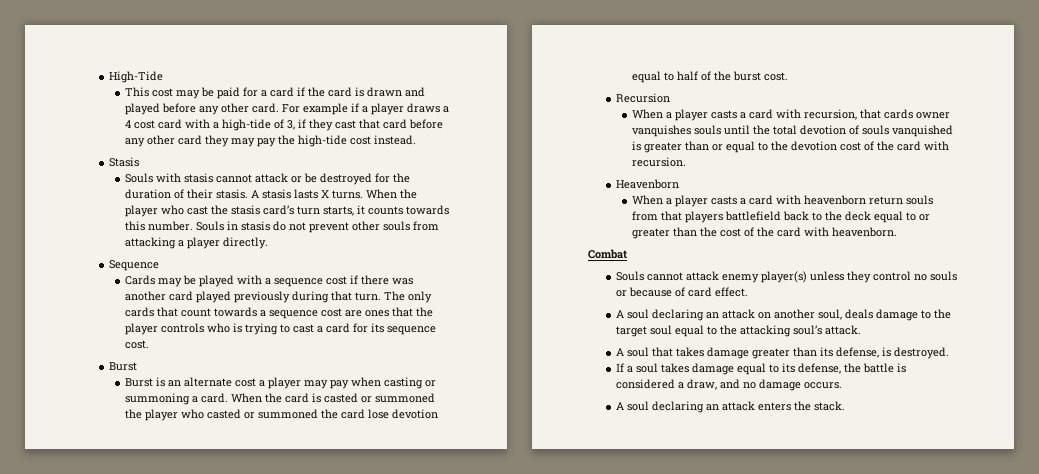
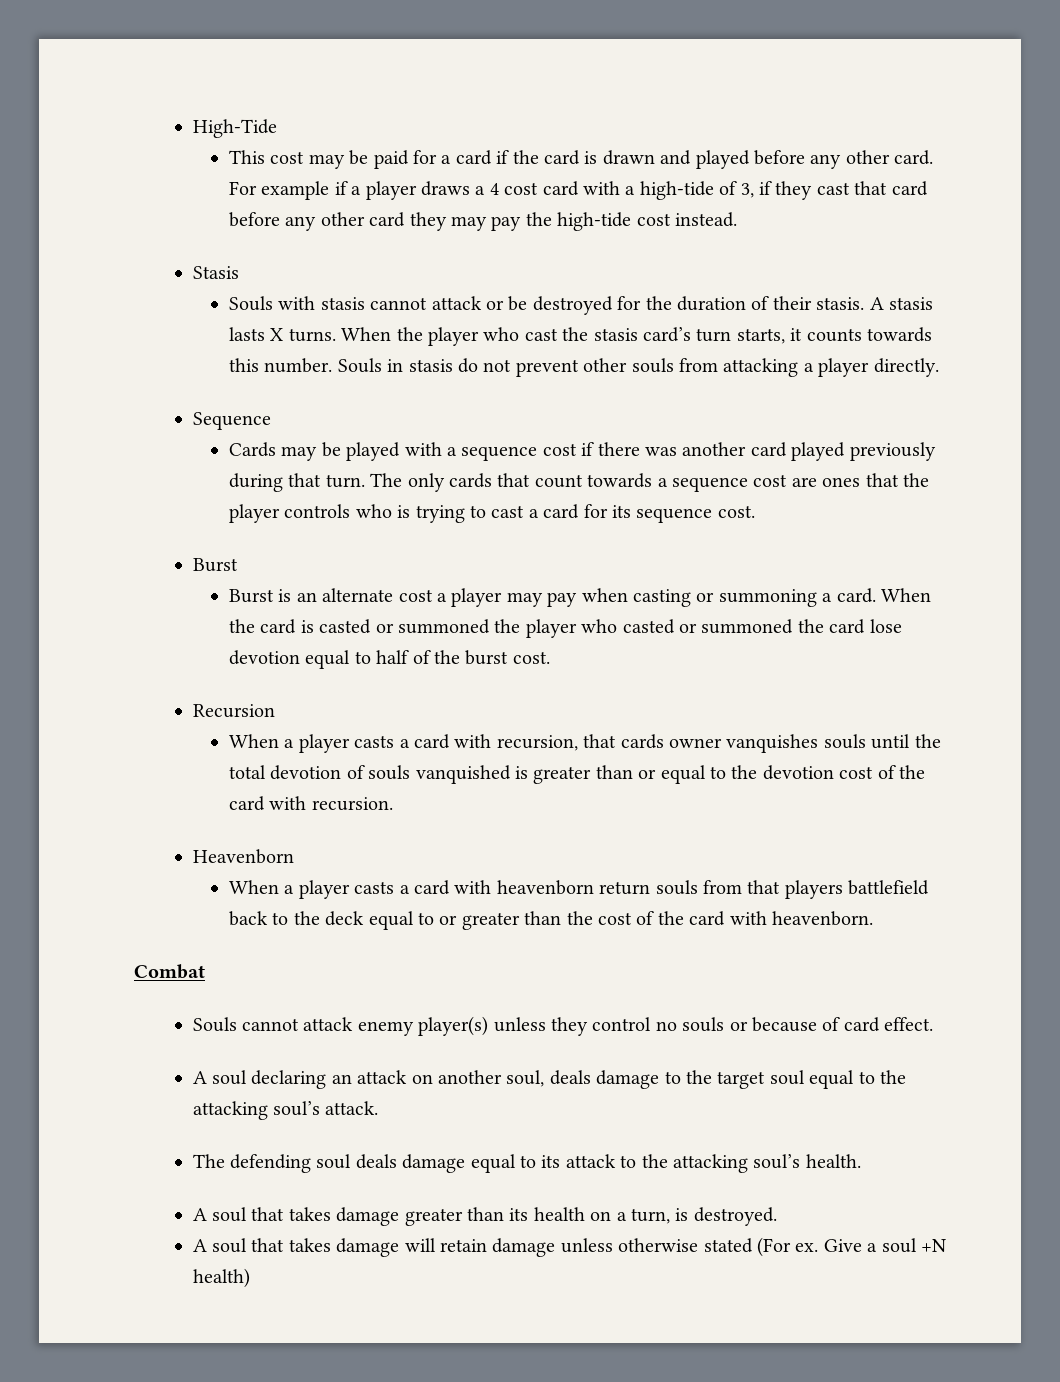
+ The defending soul deals damage equal to its attack to the attacking soul’s health.
- A soul that takes damage greater than its defense, is destroyed.
- If a soul takes damage equal to its defense, the battle is considered a draw, and no damage occurs.
- A soul declaring an attack enters the stack.
+ A soul that takes damage greater than its health on a turn, is destroyed.
+ A soul that takes damage will retain damage unless otherwise stated (For ex. Give a soul +N health)

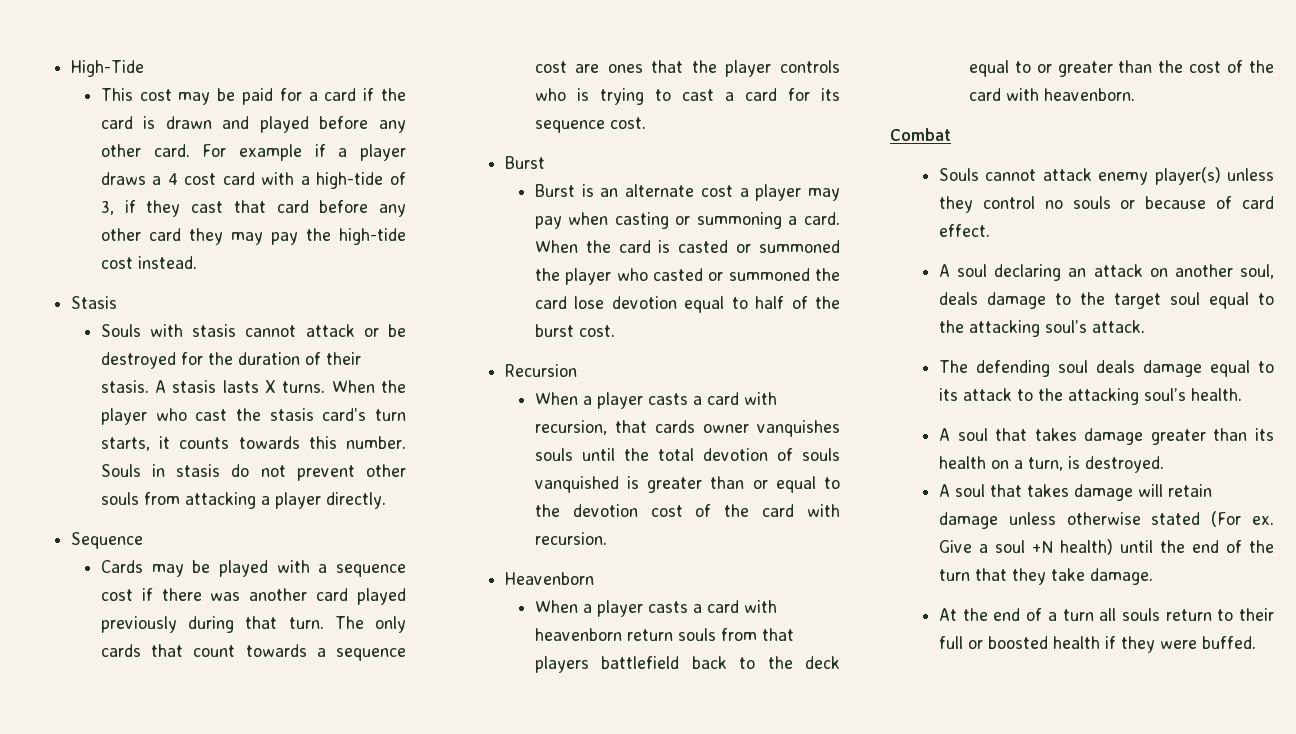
- Give a soul +N health)
+ Give a soul +N health) until the end of the turn that they take damage.
+ At the end of a turn all souls return to their full or boosted health if they were buffed.

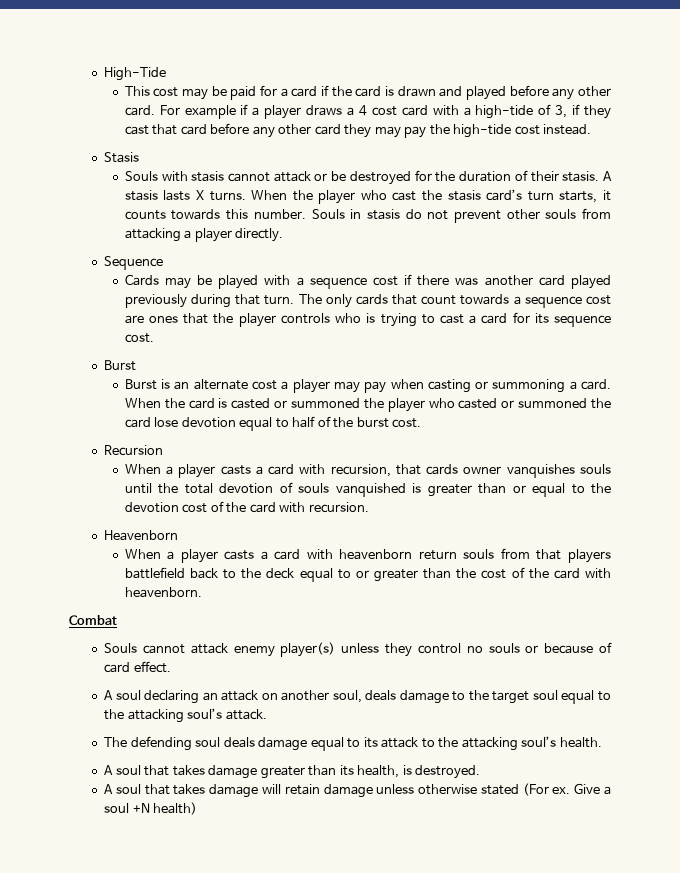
- A soul that takes damage greater than its health on a turn, is destroyed.
+ A soul that takes damage greater than its health, is destroyed.
- Give a soul +N health) until the end of the turn that they take damage.
- At the end of a turn all souls return to their full or boosted health if they were buffed.
+ Give a soul +N health)

